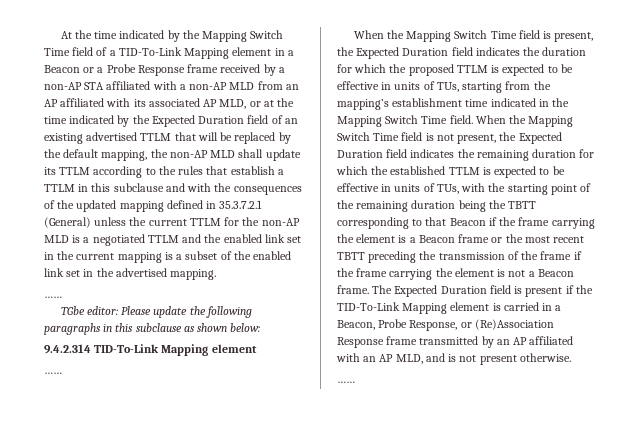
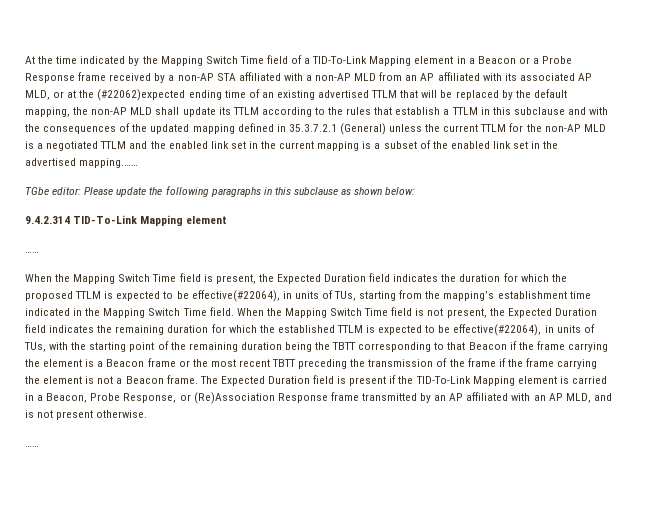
- At the time indicated by the Mapping Switch Time field of a TID-To-Link Mapping element in a Beacon or a Probe Response frame received by a non-AP STA affiliated with a non-AP MLD from an AP affiliated with its associated AP MLD, or at the time indicated by the Expected Duration field of an existing advertised TTLM that will be replaced by the default mapping, the non-AP MLD shall update its TTLM according to the rules that establish a TTLM in this subclause and with the consequences of the updated mapping defined in 35.3.7.2.1 (General) unless the current TTLM for the non-AP MLD is a negotiated TTLM and the enabled link set in the current mapping is a subset of the enabled link set in the advertised mapping.
- ……
+ At the time indicated by the Mapping Switch Time field of a TID-To-Link Mapping element in a Beacon or a Probe Response frame received by a non-AP STA affiliated with a non-AP MLD from an AP affiliated with its associated AP MLD, or at the (#22062)expected ending time of an existing advertised TTLM that will be replaced by the default mapping, the non-AP MLD shall update its TTLM according to the rules that establish a TTLM in this subclause and with the consequences of the updated mapping defined in 35.3.7.2.1 (General) unless the current TTLM for the non-AP MLD is a negotiated TTLM and the enabled link set in the current mapping is a subset of the enabled link set in the advertised mapping.……
- When the Mapping Switch Time field is present, the Expected Duration field indicates the duration for which the proposed TTLM is expected to be effective in units of TUs, starting from the mapping’s establishment time indicated in the Mapping Switch Time field.
+ When the Mapping Switch Time field is present, the Expected Duration field indicates the duration for which the proposed TTLM is expected to be effective(#22064), in units of TUs, starting from the mapping’s establishment time indicated in the Mapping Switch Time field.
- When the Mapping Switch Time field is not present, the Expected Duration field indicates the remaining duration for which the established TTLM is expected to be effective in units of TUs, with the starting point of the remaining duration being the TBTT corresponding to that Beacon if the frame carrying the element is a Beacon frame or the most recent TBTT preceding the transmission of the frame if the frame carrying the element is not a Beacon frame.
+ When the Mapping Switch Time field is not present, the Expected Duration field indicates the remaining duration for which the established TTLM is expected to be effective(#22064), in units of TUs, with the starting point of the remaining duration being the TBTT corresponding to that Beacon if the frame carrying the element is a Beacon frame or the most recent TBTT preceding the transmission of the frame if the frame carrying the element is not a Beacon frame.

